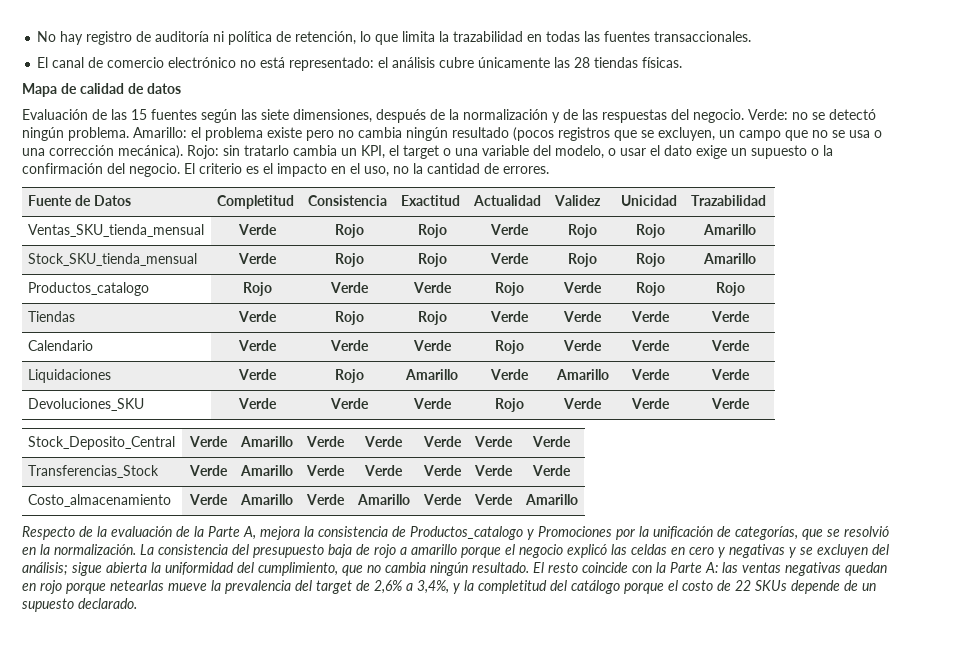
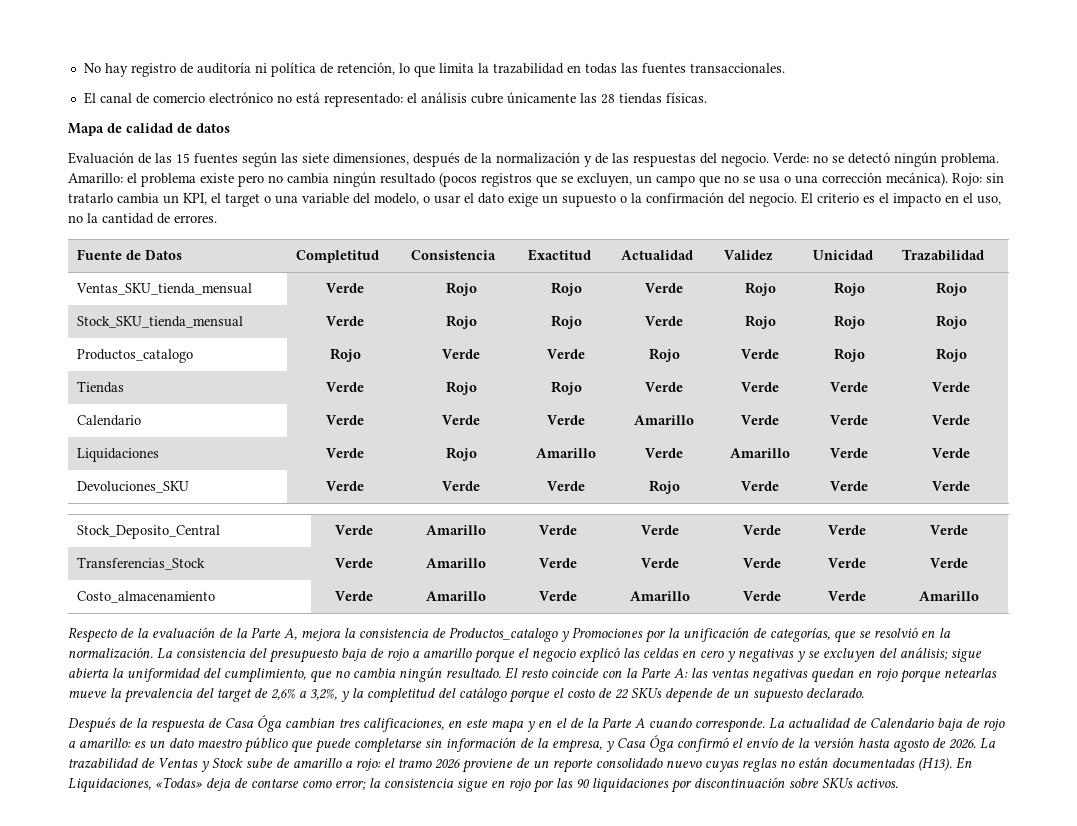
- Ventas_SKU_tienda_mensual | Verde | Rojo | Rojo | Verde | Rojo | Rojo | Amarillo
+ Ventas_SKU_tienda_mensual | Verde | Rojo | Rojo | Verde | Rojo | Rojo | Rojo
- Stock_SKU_tienda_mensual | Verde | Rojo | Rojo | Verde | Rojo | Rojo | Amarillo
+ Stock_SKU_tienda_mensual | Verde | Rojo | Rojo | Verde | Rojo | Rojo | Rojo
- Calendario | Verde | Verde | Verde | Rojo | Verde | Verde | Verde
+ Calendario | Verde | Verde | Verde | Amarillo | Verde | Verde | Verde
- El resto coincide con la Parte A: las ventas negativas quedan en rojo porque netearlas mueve la prevalencia del target de 2,6% a 3,4%, y la completitud del catálogo porque el costo de 22 SKUs depende de un supuesto declarado.
+ El resto coincide con la Parte A: las ventas negativas quedan en rojo porque netearlas mueve la prevalencia del target de 2,6% a 3,2%, y la completitud del catálogo porque el costo de 22 SKUs depende de un supuesto declarado.
+ Después de la respuesta de Casa Óga cambian tres calificaciones, en este mapa y en el de la Parte A cuando corresponde. La actualidad de Calendario baja de rojo a amarillo: es un dato maestro público que puede completarse sin información de la empresa, y Casa Óga confirmó el envío de la versión hasta agosto de 2026. La trazabilidad de Ventas y Stock sube de amarillo a rojo: el tramo 2026 proviene de un reporte consolidado nuevo cuyas reglas no están documentadas (H13). En Liquidaciones, «Todas» deja de contarse como error; la consistencia sigue en rojo por las 90 liquidaciones por discontinuación sobre SKUs activos.

